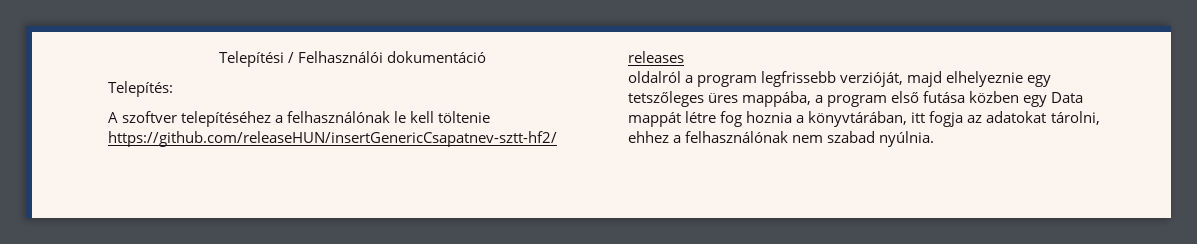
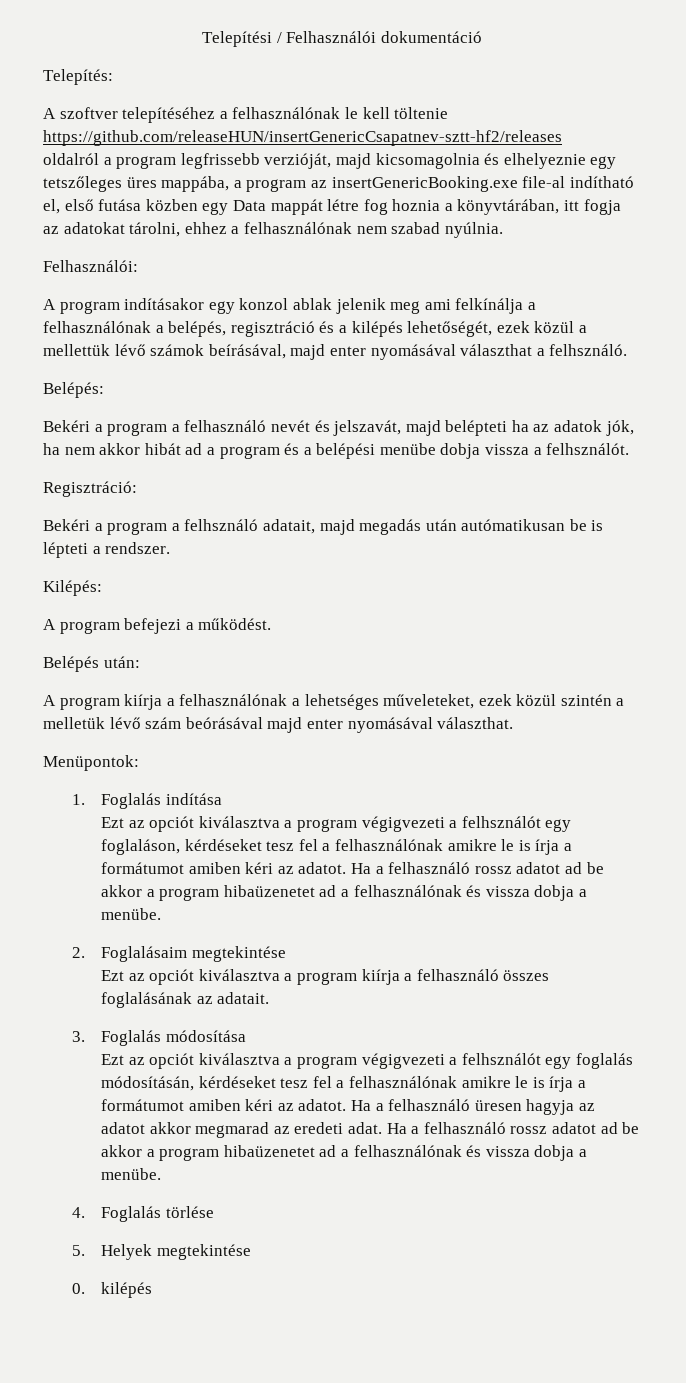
- oldalról a program legfrissebb verzióját, majd elhelyeznie egy tetszőleges üres mappába, a program első futása közben egy Data mappát létre fog hoznia a könyvtárában, itt fogja az adatokat tárolni, ehhez a felhasználónak nem szabad nyúlnia.
+ oldalról a program legfrissebb verzióját, majd kicsomagolnia és elhelyeznie egy tetszőleges üres mappába, a program az insertGenericBooking.exe file-al indítható el, első futása közben egy Data mappát létre fog hoznia a könyvtárában, itt fogja az adatokat tárolni, ehhez a felhasználónak nem szabad nyúlnia.
+ Felhasználói:
+ A program indításakor egy konzol ablak jelenik meg ami felkínálja a felhasználónak a belépés, regisztráció és a kilépés lehetőségét, ezek közül a mellettük lévő számok beírásával, majd enter nyomásával választhat a felhsználó.
+ Belépés:
+ Bekéri a program a felhasználó nevét és jelszavát, majd belépteti ha az adatok jók, ha nem akkor hibát ad a program és a belépési menübe dobja vissza a felhsználót.
+ Regisztráció:
+ Bekéri a program a felhsználó adatait, majd megadás után autómatikusan be is lépteti a rendszer.
+ Kilépés:
+ A program befejezi a működést.
+ Belépés után:
+ A program kiírja a felhasználónak a lehetséges műveleteket, ezek közül szintén a melletük lévő szám beórásával majd enter nyomásával választhat.
+ Menüpontok:
+ 1. Foglalás indítása
+ Ezt az opciót kiválasztva a program végigvezeti a felhsználót egy foglaláson, kérdéseket tesz fel a felhasználónak amikre le is írja a formátumot amiben kéri az adatot. Ha a felhasználó rossz adatot ad be akkor a program hibaüzenetet ad a felhasználónak és vissza dobja a menübe.
+ 2. Foglalásaim megtekintése
+ Ezt az opciót kiválasztva a program kiírja a felhasználó összes foglalásának az adatait.
+ 3. Foglalás módosítása
+ Ezt az opciót kiválasztva a program végigvezeti a felhsználót egy foglalás módosításán, kérdéseket tesz fel a felhasználónak amikre le is írja a formátumot amiben kéri az adatot. Ha a felhasználó üresen hagyja az adatot akkor megmarad az eredeti adat. Ha a felhasználó rossz adatot ad be akkor a program hibaüzenetet ad a felhasználónak és vissza dobja a menübe.
+ 4. Foglalás törlése
+ 5. Helyek megtekintése
+ 0. kilépés

